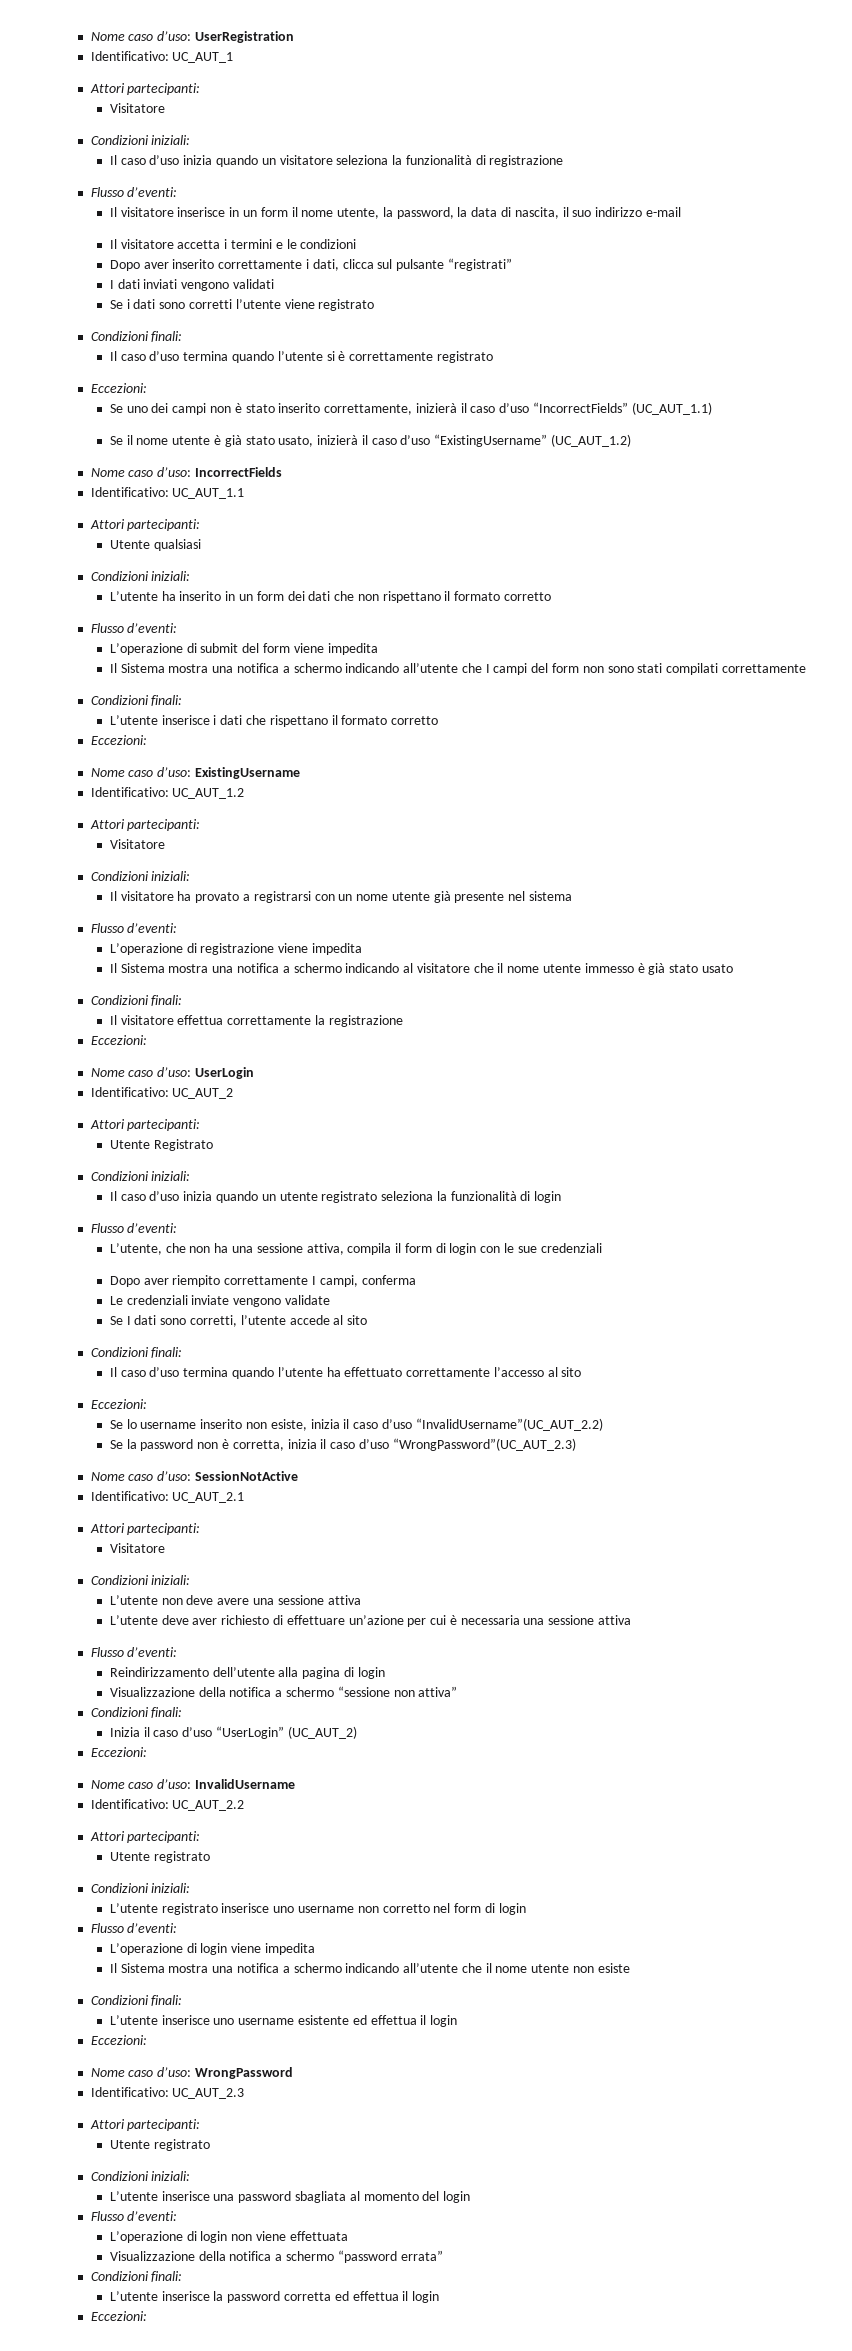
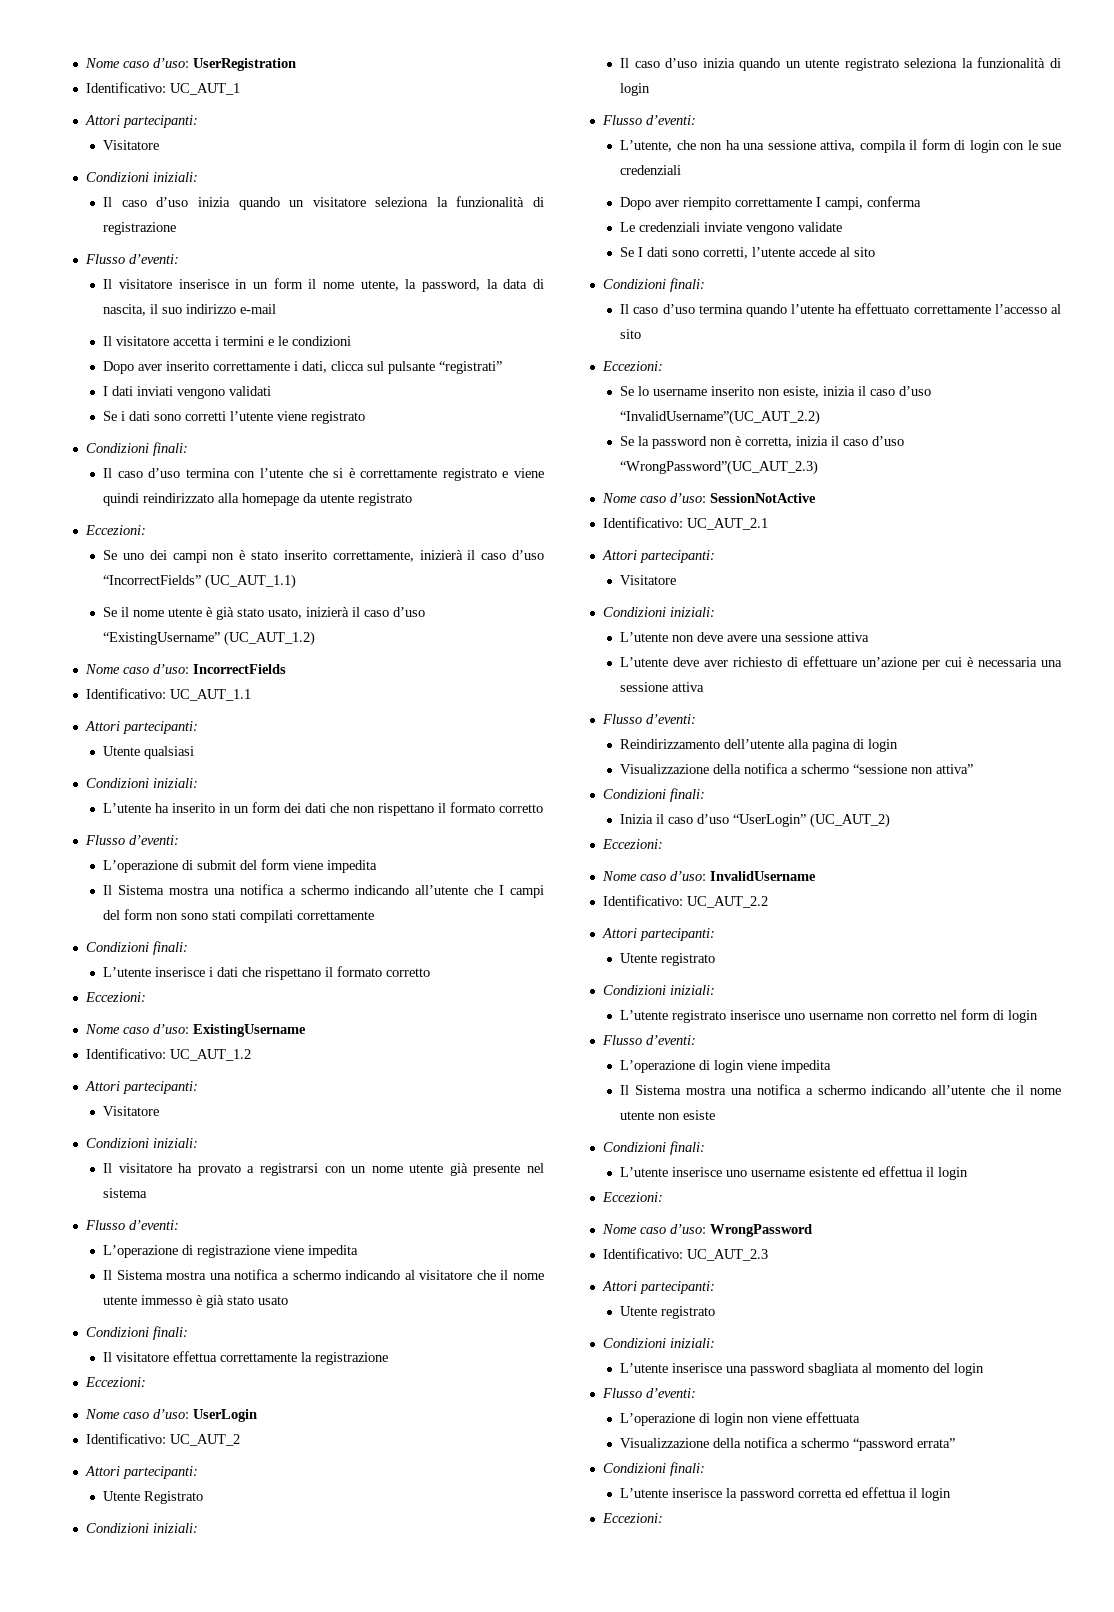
- Il caso d’uso termina quando l’utente si è correttamente registrato
+ Il caso d’uso termina con l’utente che si è correttamente registrato e viene quindi reindirizzato alla homepage da utente registrato

